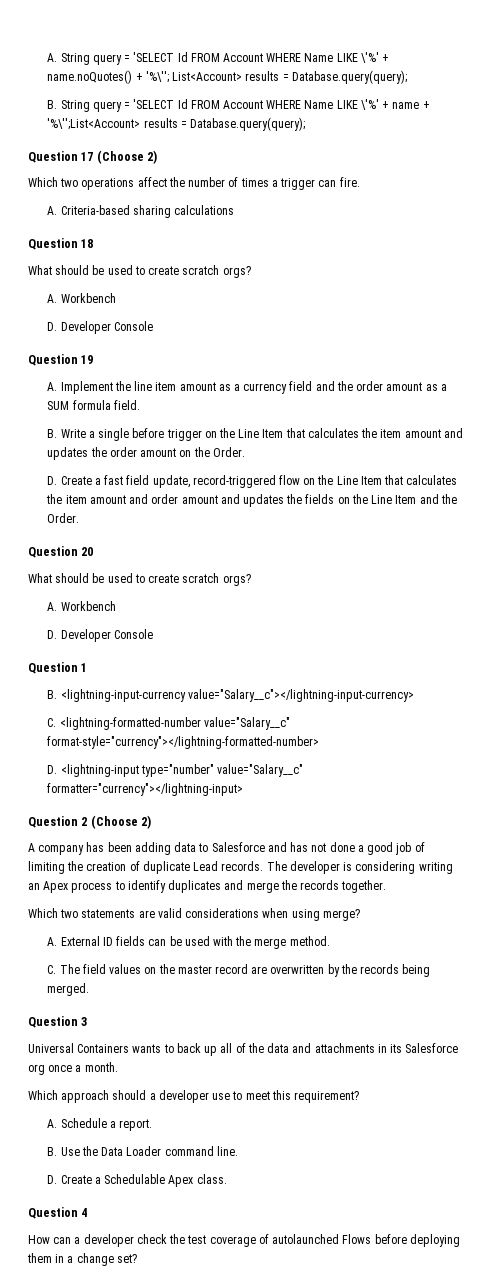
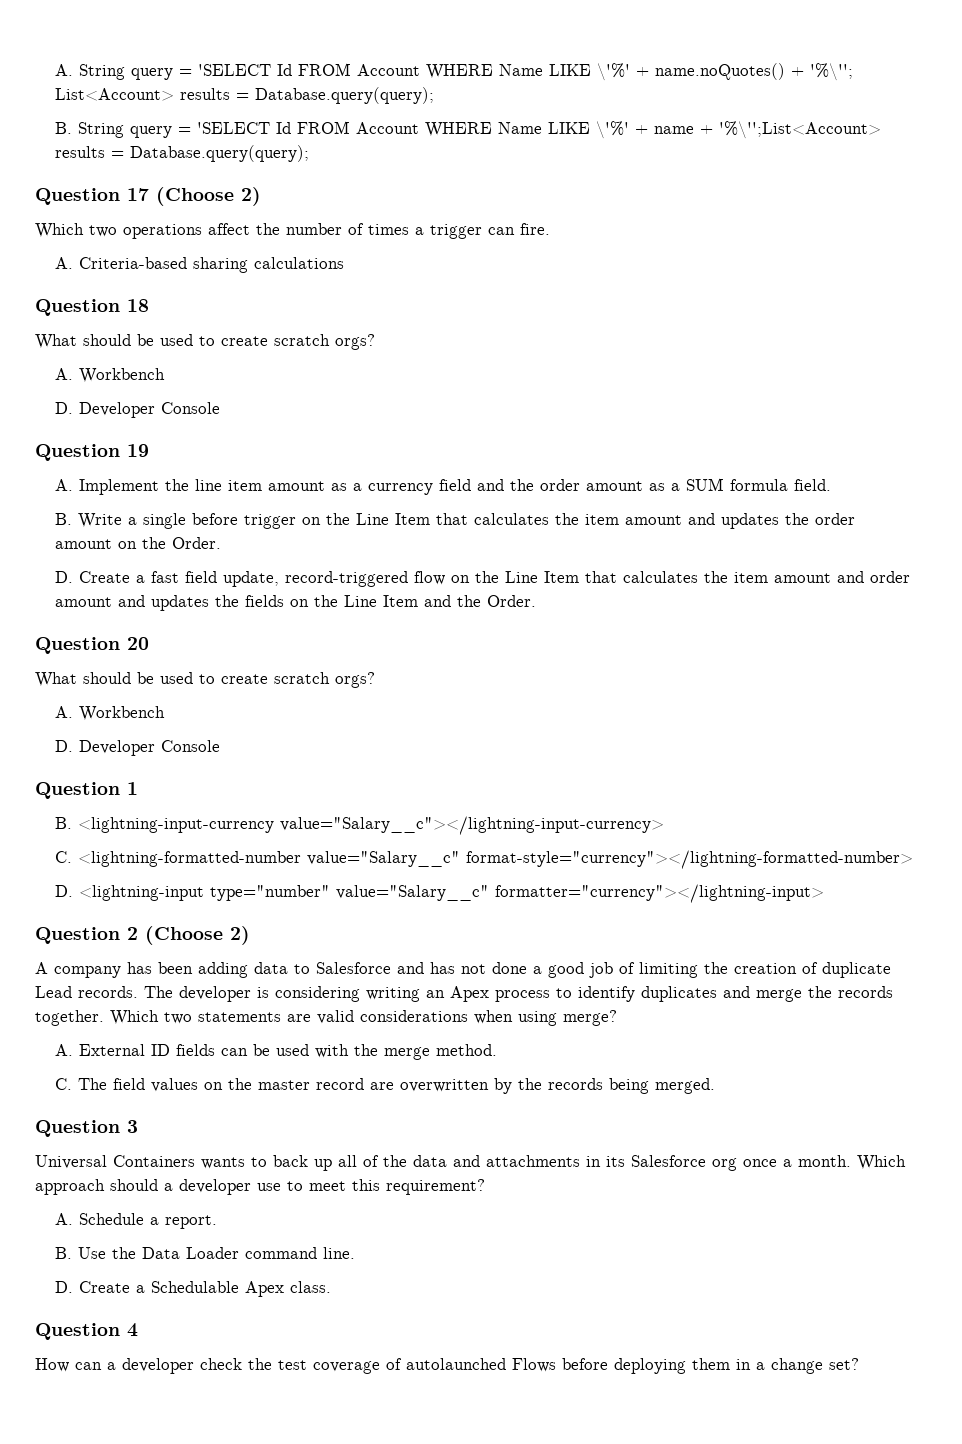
- The developer is considering writing an Apex process to identify duplicates and merge the records together.
- Which two statements are valid considerations when using merge?
+ The developer is considering writing an Apex process to identify duplicates and merge the records together. Which two statements are valid considerations when using merge?
- Universal Containers wants to back up all of the data and attachments in its Salesforce org once a month.
- Which approach should a developer use to meet this requirement?
+ Universal Containers wants to back up all of the data and attachments in its Salesforce org once a month. Which approach should a developer use to meet this requirement?

